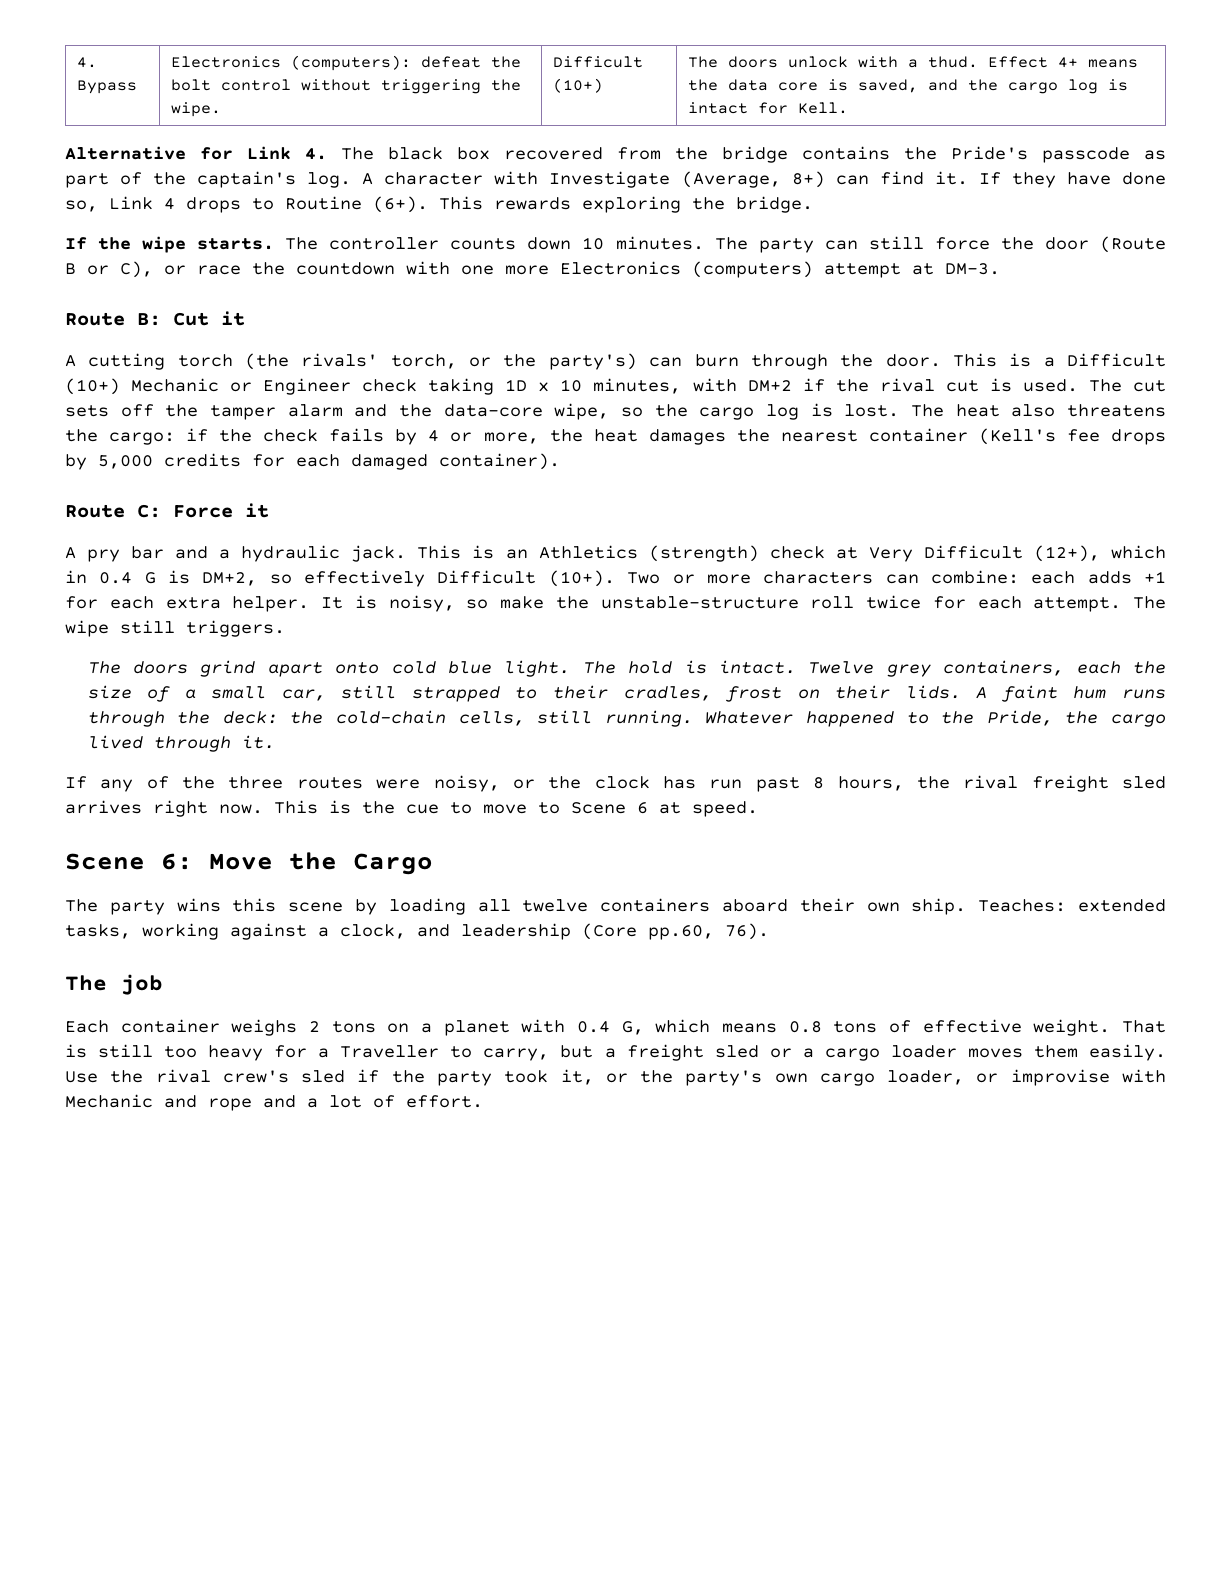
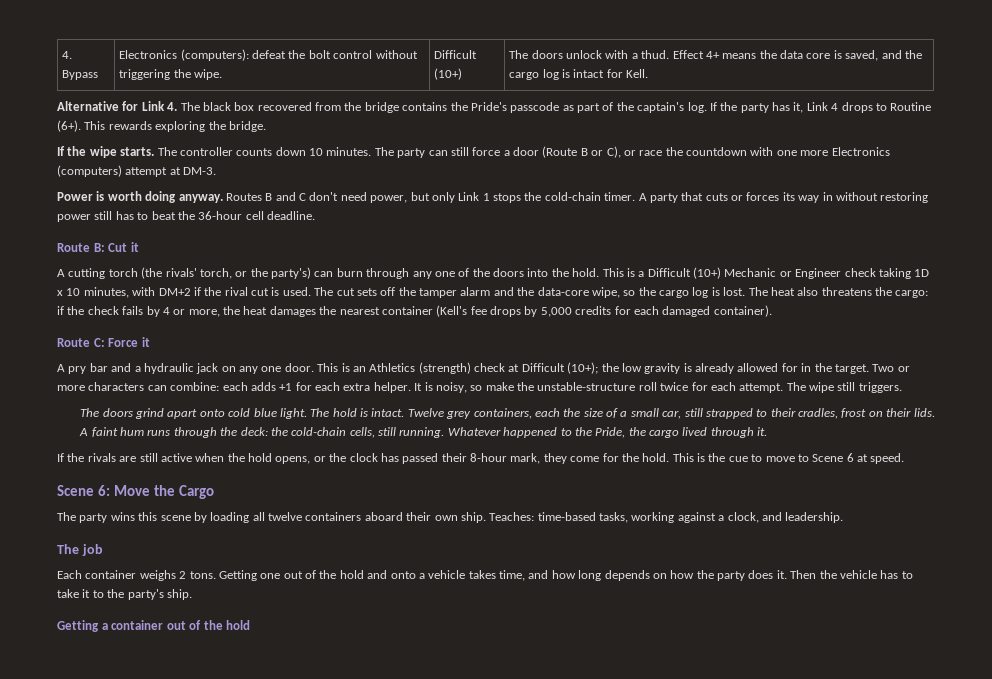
- A character with Investigate (Average, 8+) can find it. If they have done so, Link 4 drops to Routine (6+).
+ If the party has it, Link 4 drops to Routine (6+).
- The party can still force the door (Route B or C), or race the countdown with one more Electronics (computers) attempt at DM-3.
+ The party can still force a door (Route B or C), or race the countdown with one more Electronics (computers) attempt at DM-3.
+ Power is worth doing anyway. Routes B and C don't need power, but only Link 1 stops the cold-chain timer. A party that cuts or forces its way in without restoring power still has to beat the 36-hour cell deadline.
- A cutting torch (the rivals' torch, or the party's) can burn through the door.
+ A cutting torch (the rivals' torch, or the party's) can burn through any one of the doors into the hold.
- A pry bar and a hydraulic jack.
+ A pry bar and a hydraulic jack on any one door.
- This is an Athletics (strength) check at Very Difficult (12+), which in 0.4 G is DM+2, so effectively Difficult (10+).
+ This is an Athletics (strength) check at Difficult (10+); the low gravity is already allowed for in the target.
- If any of the three routes were noisy, or the clock has run past 8 hours, the rival freight sled arrives right now.
+ If the rivals are still active when the hold opens, or the clock has passed their 8-hour mark, they come for the hold.
- Teaches: extended tasks, working against a clock, and leadership (Core pp.60, 76).
+ Teaches: time-based tasks, working against a clock, and leadership.
- Each container weighs 2 tons on a planet with 0.4 G, which means 0.8 tons of effective weight. That is still too heavy for a Traveller to carry, but a freight sled or a cargo loader moves them easily. Use the rival crew's sled if the party took it, or the party's own cargo loader, or improvise with Mechanic and rope and a lot of effort.
+ Each container weighs 2 tons. Getting one out of the hold and onto a vehicle takes time, and how long depends on how the party does it. Then the vehicle has to take it to the party's ship.
+ Getting a container out of the hold

